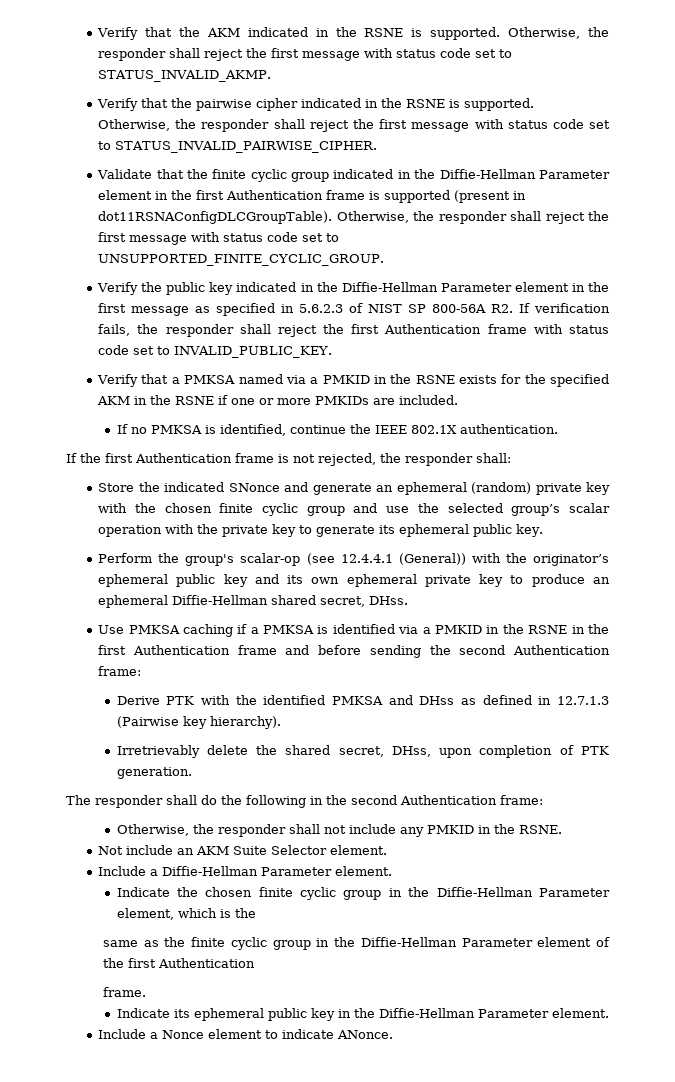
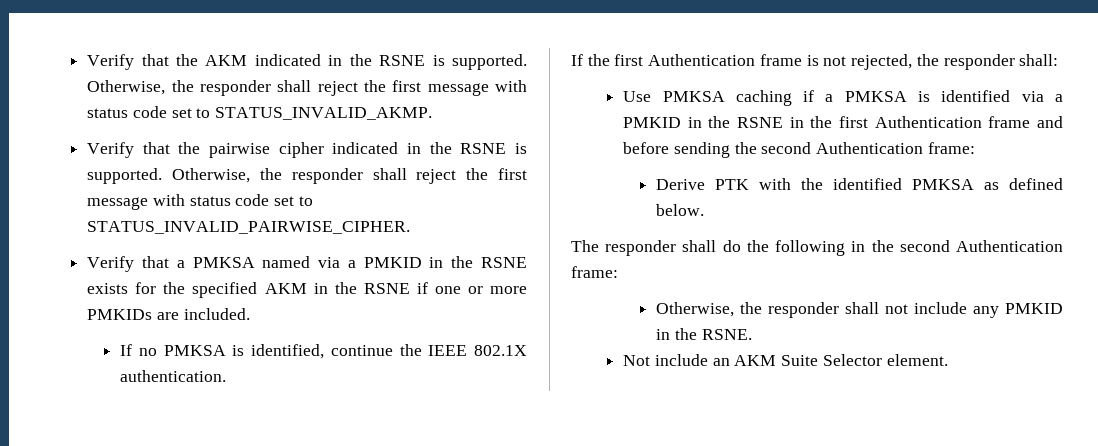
- Validate that the finite cyclic group indicated in the Diffie-Hellman Parameter element in the first Authentication frame is supported (present in dot11RSNAConfigDLCGroupTable). Otherwise, the responder shall reject the first message with status code set to UNSUPPORTED_FINITE_CYCLIC_GROUP.
- Verify the public key indicated in the Diffie-Hellman Parameter element in the first message as specified in 5.6.2.3 of NIST SP 800-56A R2. If verification fails, the responder shall reject the first Authentication frame with status code set to INVALID_PUBLIC_KEY.
- Store the indicated SNonce and generate an ephemeral (random) private key with the chosen finite cyclic group and use the selected group’s scalar operation with the private key to generate its ephemeral public key.
- Perform the group's scalar-op (see 12.4.4.1 (General)) with the originator’s ephemeral public key and its own ephemeral private key to produce an ephemeral Diffie-Hellman shared secret, DHss.
- Derive PTK with the identified PMKSA and DHss as defined in 12.7.1.3 (Pairwise key hierarchy).
- Irretrievably delete the shared secret, DHss, upon completion of PTK generation.
+ Derive PTK with the identified PMKSA as defined below.
- Include a Diffie-Hellman Parameter element.
- Indicate the chosen finite cyclic group in the Diffie-Hellman Parameter element, which is the
- same as the finite cyclic group in the Diffie-Hellman Parameter element of the first Authentication
- frame.
- Indicate its ephemeral public key in the Diffie-Hellman Parameter element.
- Include a Nonce element to indicate ANonce.

